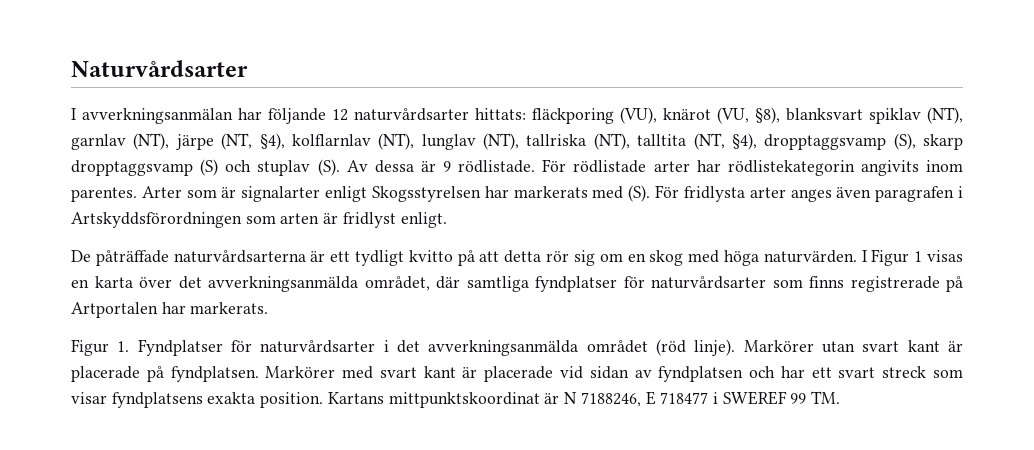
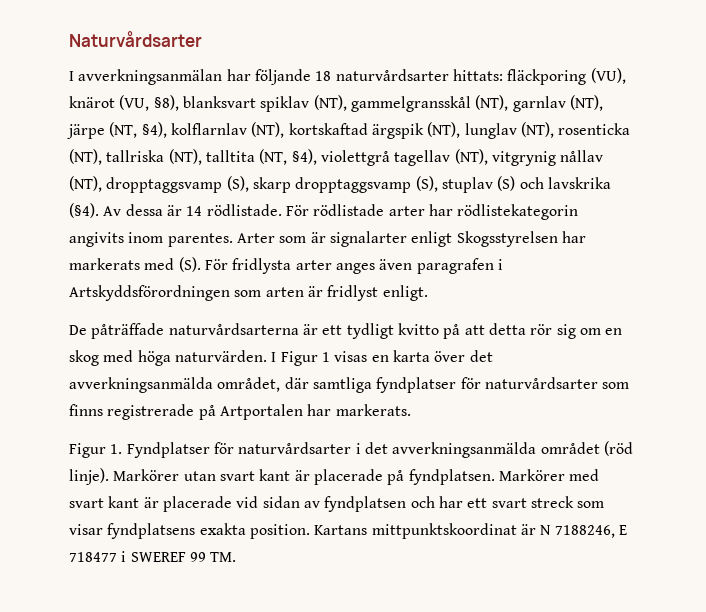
- I avverkningsanmälan har följande 12 naturvårdsarter hittats: fläckporing (VU), knärot (VU, §8), blanksvart spiklav (NT), garnlav (NT), järpe (NT, §4), kolflarnlav (NT), lunglav (NT), tallriska (NT), talltita (NT, §4), dropptaggsvamp (S), skarp dropptaggsvamp (S) och stuplav (S). Av dessa är 9 rödlistade.
+ I avverkningsanmälan har följande 18 naturvårdsarter hittats: fläckporing (VU), knärot (VU, §8), blanksvart spiklav (NT), gammelgransskål (NT), garnlav (NT), järpe (NT, §4), kolflarnlav (NT), kortskaftad ärgspik (NT), lunglav (NT), rosenticka (NT), tallriska (NT), talltita (NT, §4), violettgrå tagellav (NT), vitgrynig nållav (NT), dropptaggsvamp (S), skarp dropptaggsvamp (S), stuplav (S) och lavskrika (§4). Av dessa är 14 rödlistade.

